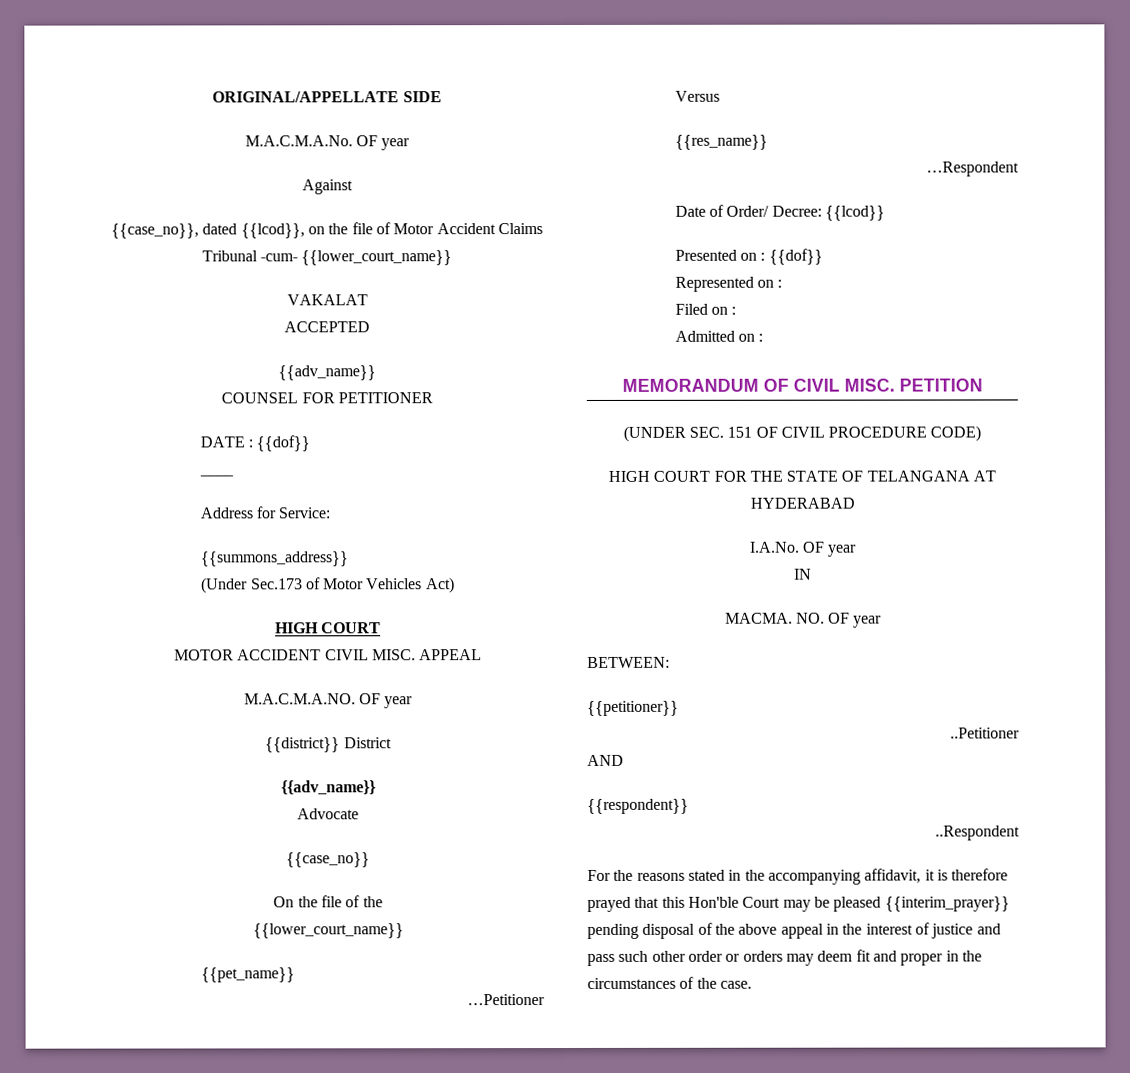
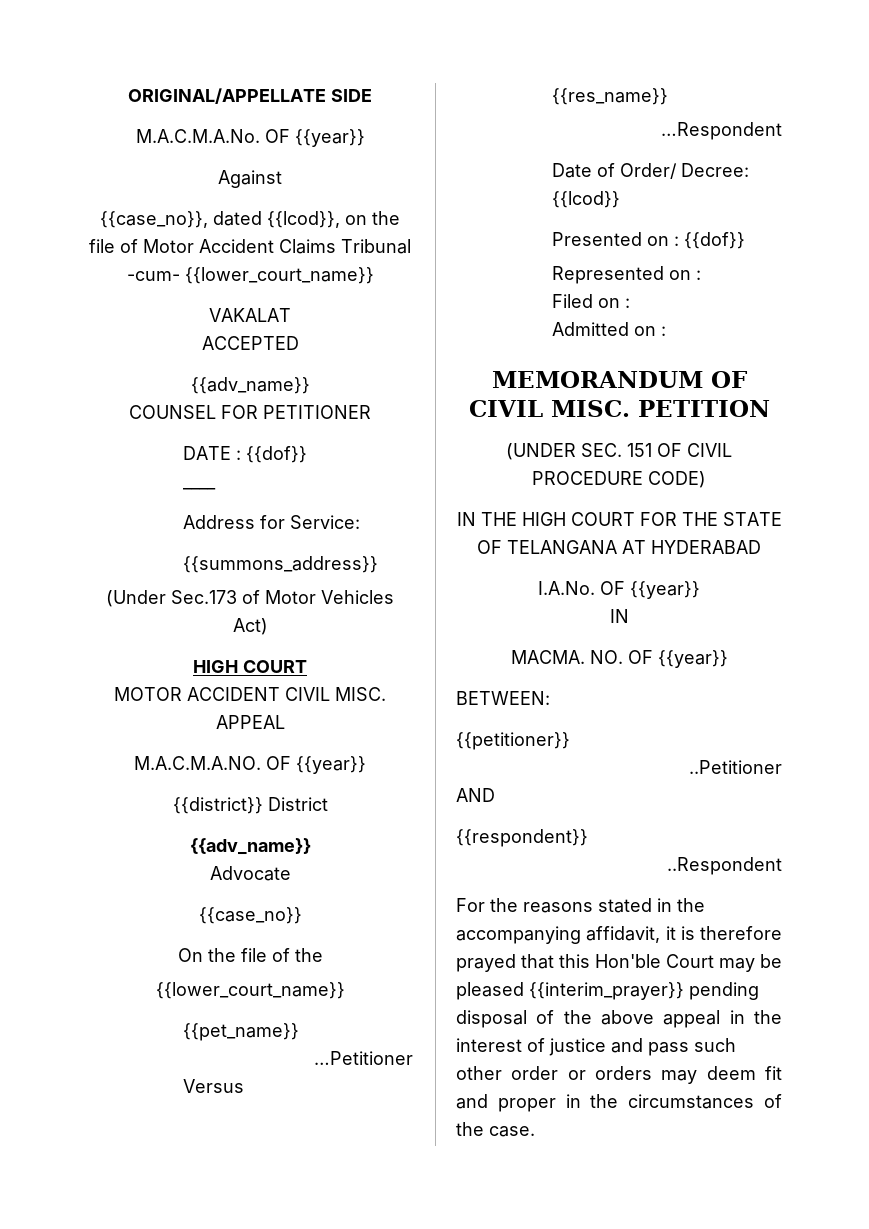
- M.A.C.M.A.No. OF year
+ M.A.C.M.A.No. OF {{year}}
- M.A.C.M.A.NO. OF year
+ M.A.C.M.A.NO. OF {{year}}
- HIGH COURT FOR THE STATE OF TELANGANA AT HYDERABAD
+ IN THE HIGH COURT FOR THE STATE OF TELANGANA AT HYDERABAD
- I.A.No. OF year
+ I.A.No. OF {{year}}
- NO. OF year
+ NO. OF {{year}}

